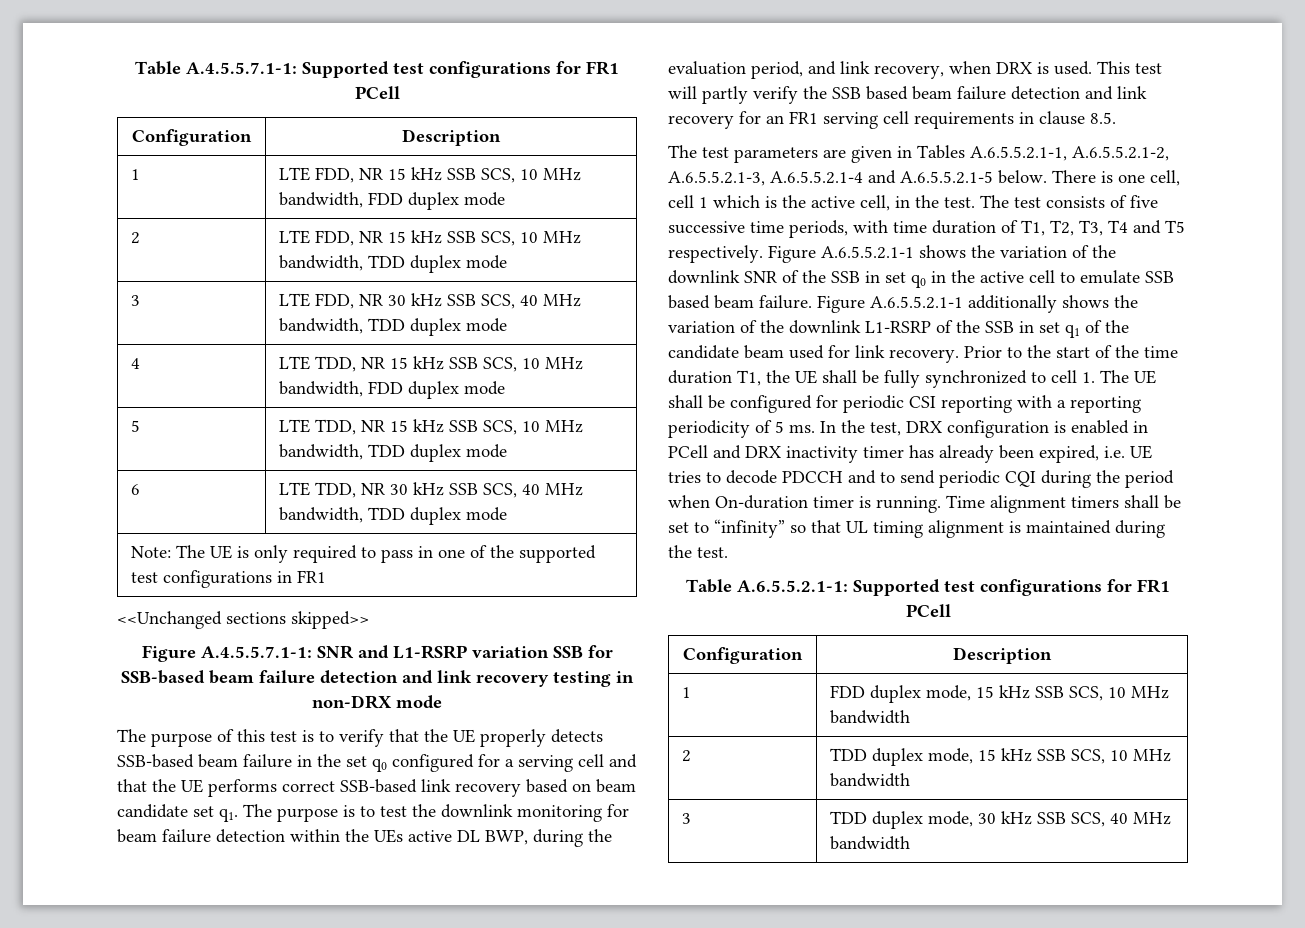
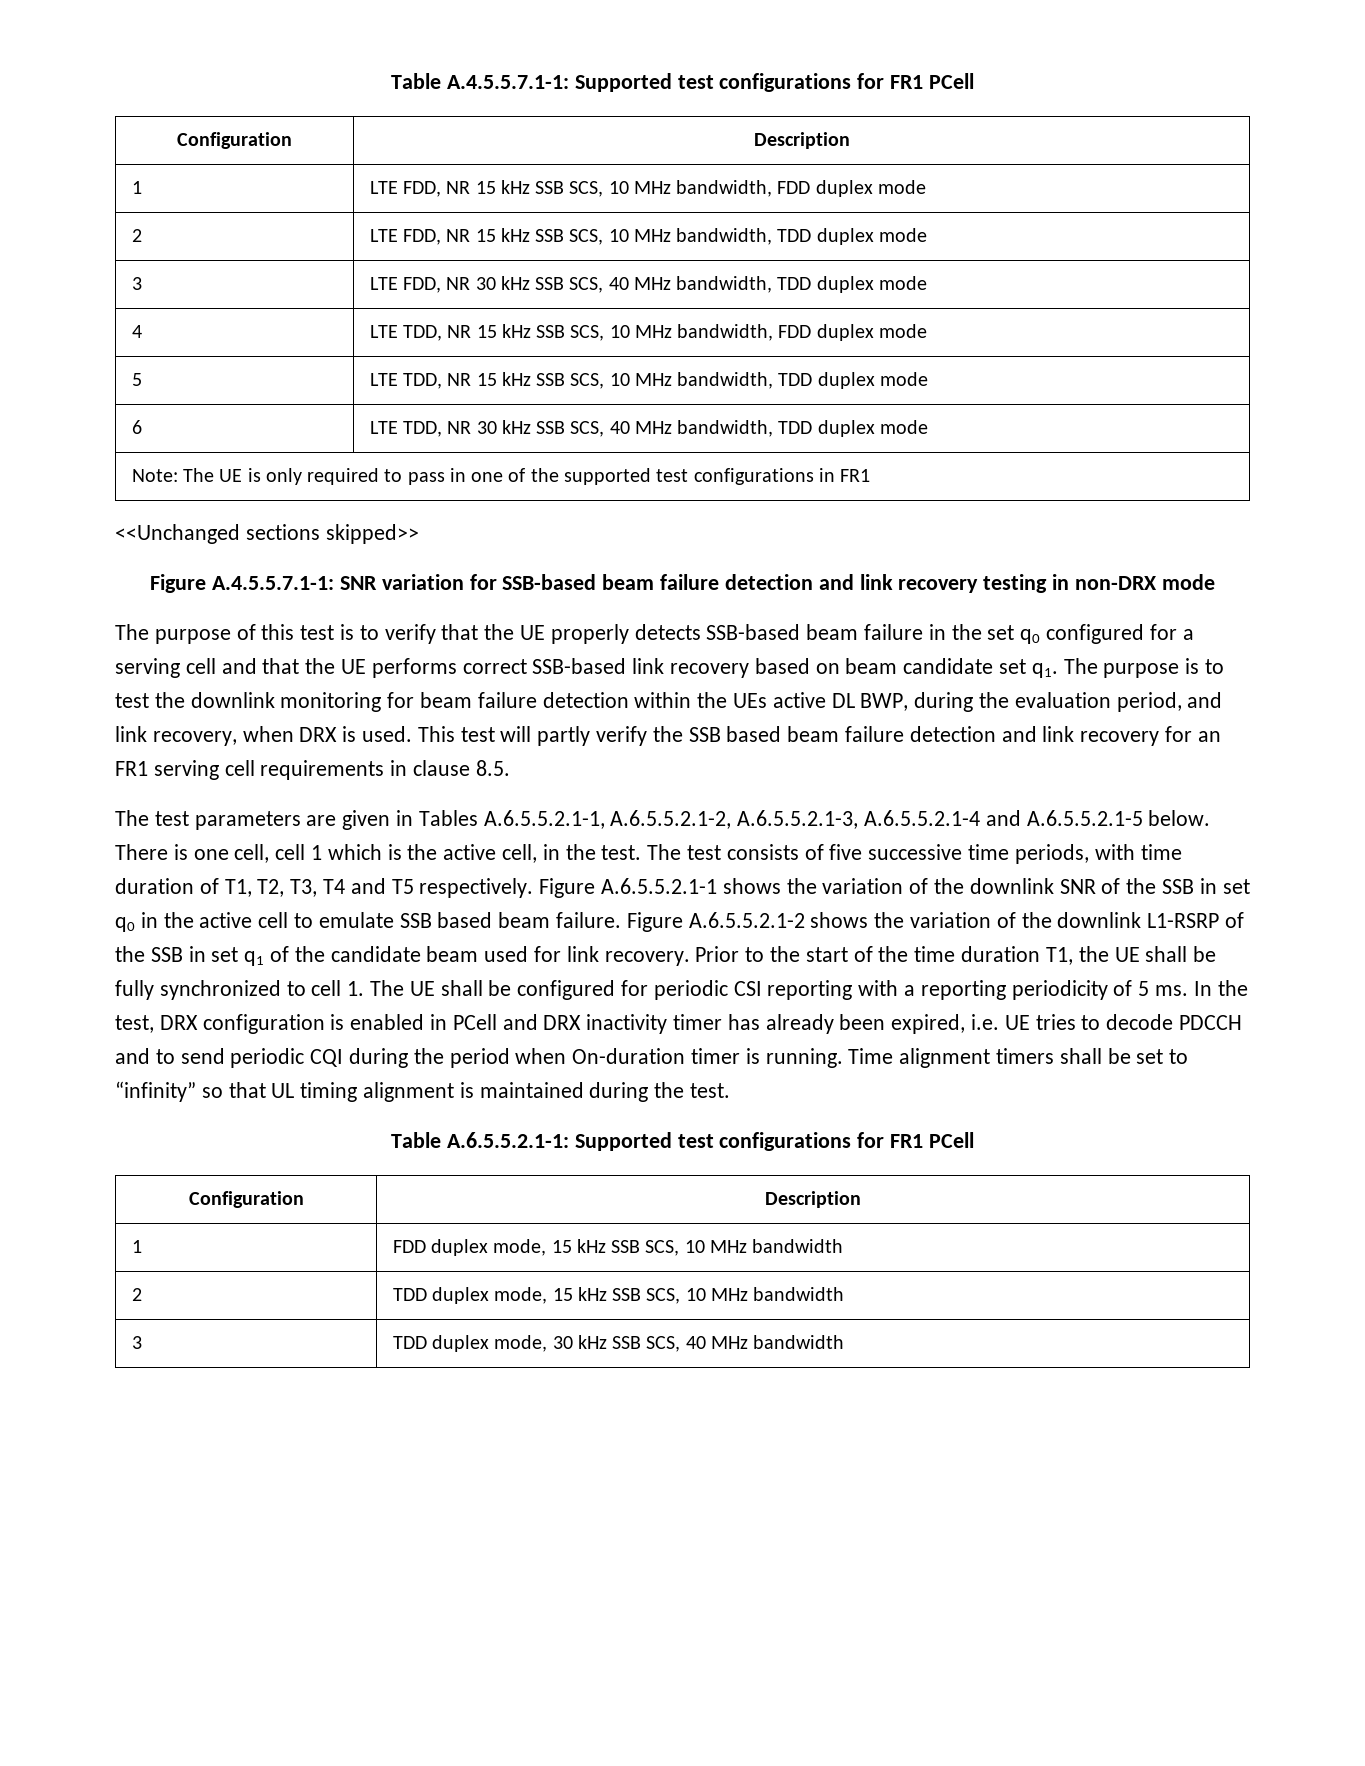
- Figure A.4.5.5.7.1-1: SNR and L1-RSRP variation SSB for SSB-based beam failure detection and link recovery testing in non-DRX mode
+ Figure A.4.5.5.7.1-1: SNR variation for SSB-based beam failure detection and link recovery testing in non-DRX mode
- Figure A.6.5.5.2.1-1 additionally shows the variation of the downlink L1-RSRP of the SSB in set q1 of the candidate beam used for link recovery.
+ Figure A.6.5.5.2.1-2 shows the variation of the downlink L1-RSRP of the SSB in set q1 of the candidate beam used for link recovery.

